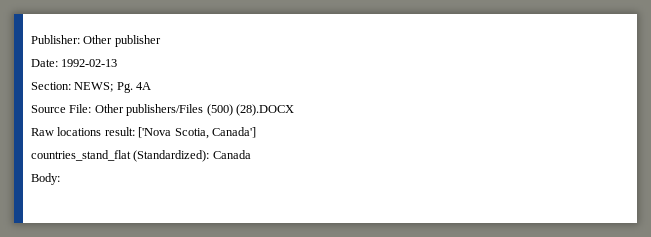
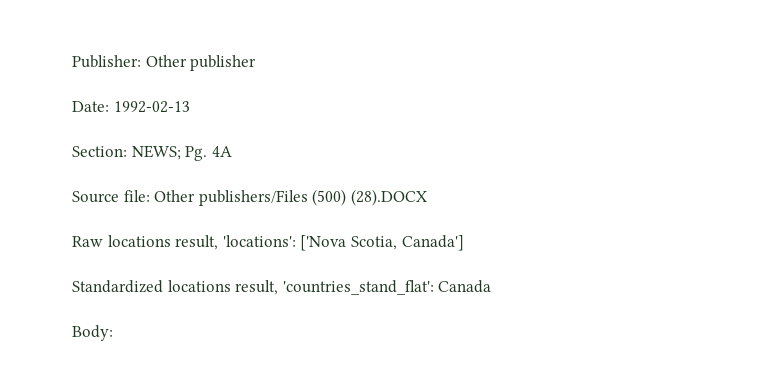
- Source File: Other publishers/Files (500) (28).DOCX
+ Source file: Other publishers/Files (500) (28).DOCX
- Raw locations result: ['Nova Scotia, Canada']
+ Raw locations result, 'locations': ['Nova Scotia, Canada']
- countries_stand_flat (Standardized): Canada
+ Standardized locations result, 'countries_stand_flat': Canada

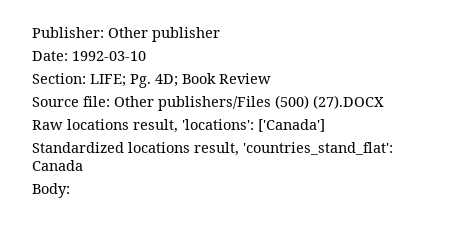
- Date: 1992-02-13
+ Date: 1992-03-10
- Section: NEWS; Pg. 4A
+ Section: LIFE; Pg. 4D; Book Review
- Source file: Other publishers/Files (500) (28).DOCX
+ Source file: Other publishers/Files (500) (27).DOCX
- Raw locations result, 'locations': ['Nova Scotia, Canada']
+ Raw locations result, 'locations': ['Canada']

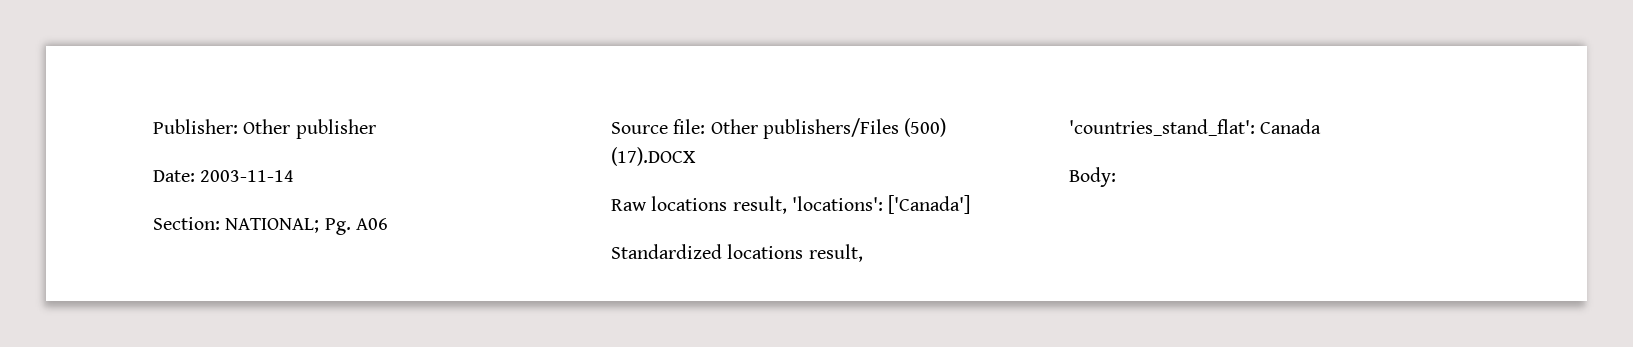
- Date: 1992-03-10
+ Date: 2003-11-14
- Section: LIFE; Pg. 4D; Book Review
+ Section: NATIONAL; Pg. A06
- Source file: Other publishers/Files (500) (27).DOCX
+ Source file: Other publishers/Files (500) (17).DOCX

